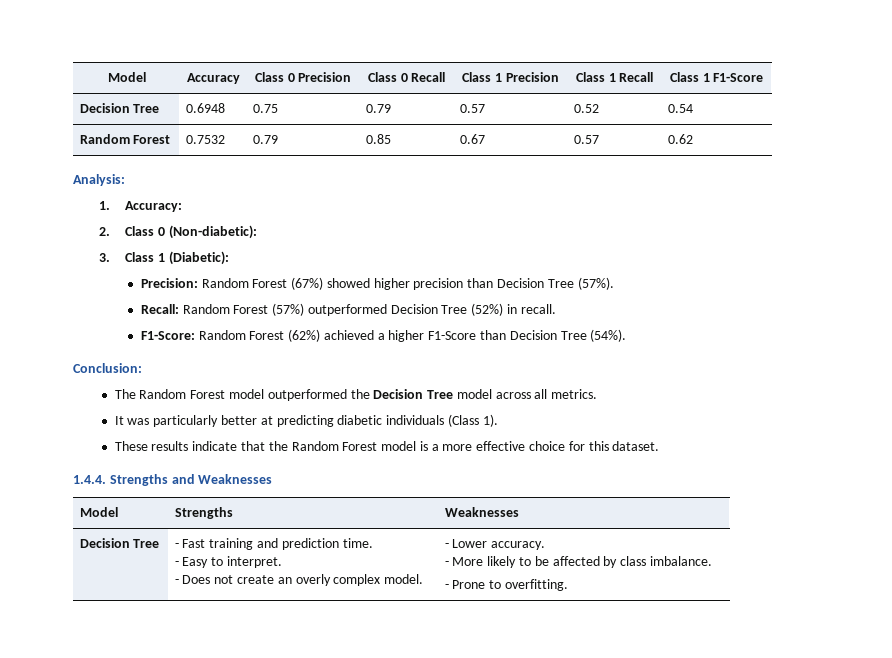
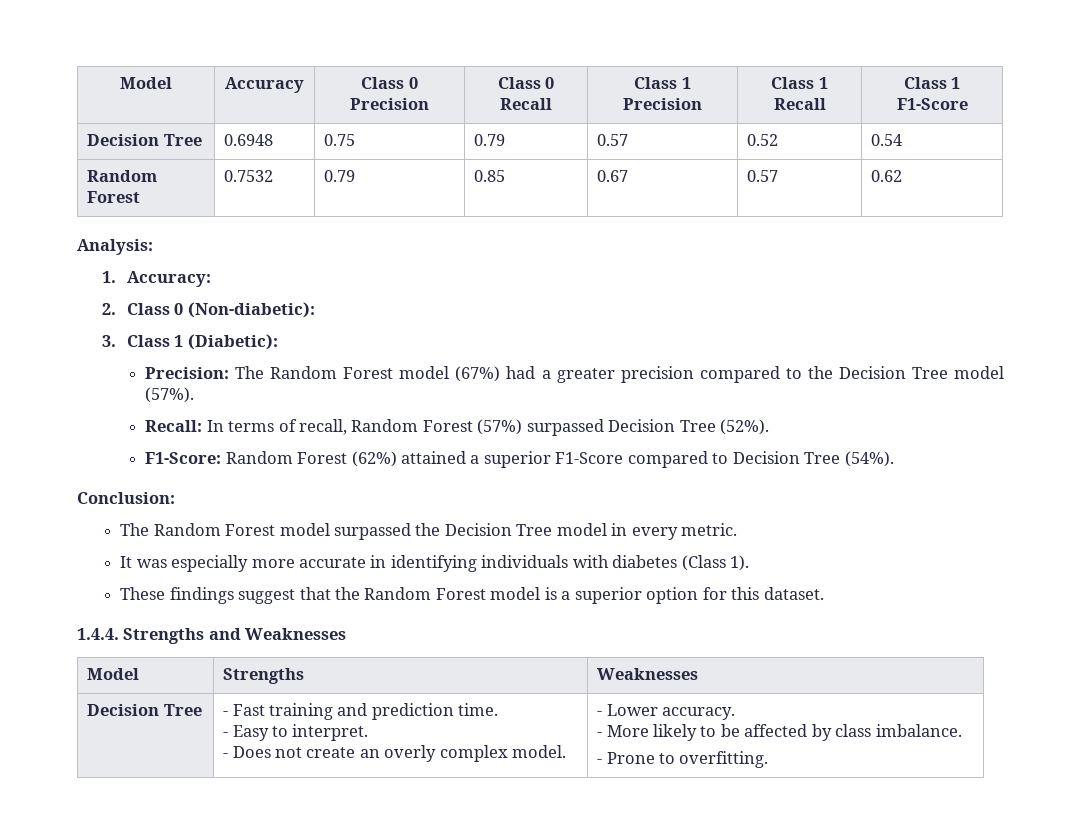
- Precision: Random Forest (67%) showed higher precision than Decision Tree (57%).
+ Precision: The Random Forest model (67%) had a greater precision compared to the Decision Tree model (57%).
- Recall: Random Forest (57%) outperformed Decision Tree (52%) in recall.
+ Recall: In terms of recall, Random Forest (57%) surpassed Decision Tree (52%).
- F1-Score: Random Forest (62%) achieved a higher F1-Score than Decision Tree (54%).
+ F1-Score: Random Forest (62%) attained a superior F1-Score compared to Decision Tree (54%).
- The Random Forest model outperformed the Decision Tree model across all metrics.
+ The Random Forest model surpassed the Decision Tree model in every metric.
- It was particularly better at predicting diabetic individuals (Class 1).
+ It was especially more accurate in identifying individuals with diabetes (Class 1).
- These results indicate that the Random Forest model is a more effective choice for this dataset.
+ These findings suggest that the Random Forest model is a superior option for this dataset.

